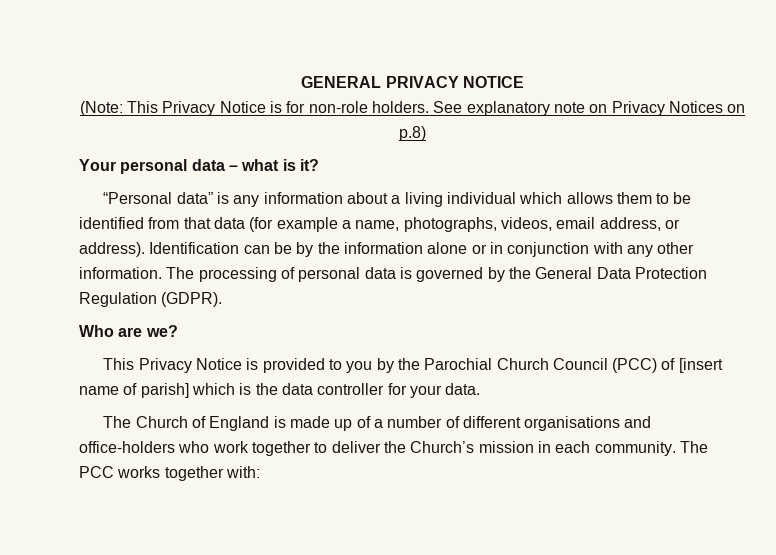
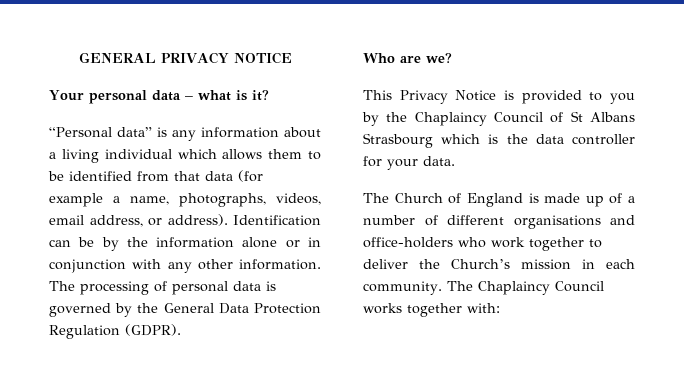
- (Note: This Privacy Notice is for non-role holders. See explanatory note on Privacy Notices on p.8)
- This Privacy Notice is provided to you by the Parochial Church Council (PCC) of [insert name of parish] which is the data controller for your data.
+ This Privacy Notice is provided to you by the Chaplaincy Council of St Albans Strasbourg which is the data controller for your data.
- The PCC works together with:
+ The Chaplaincy Council works together with:

